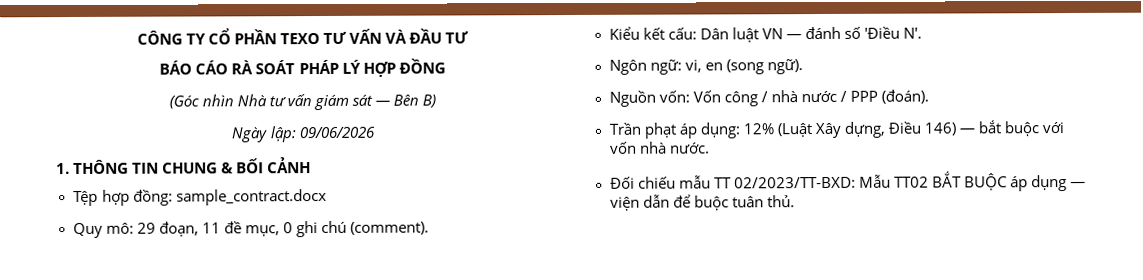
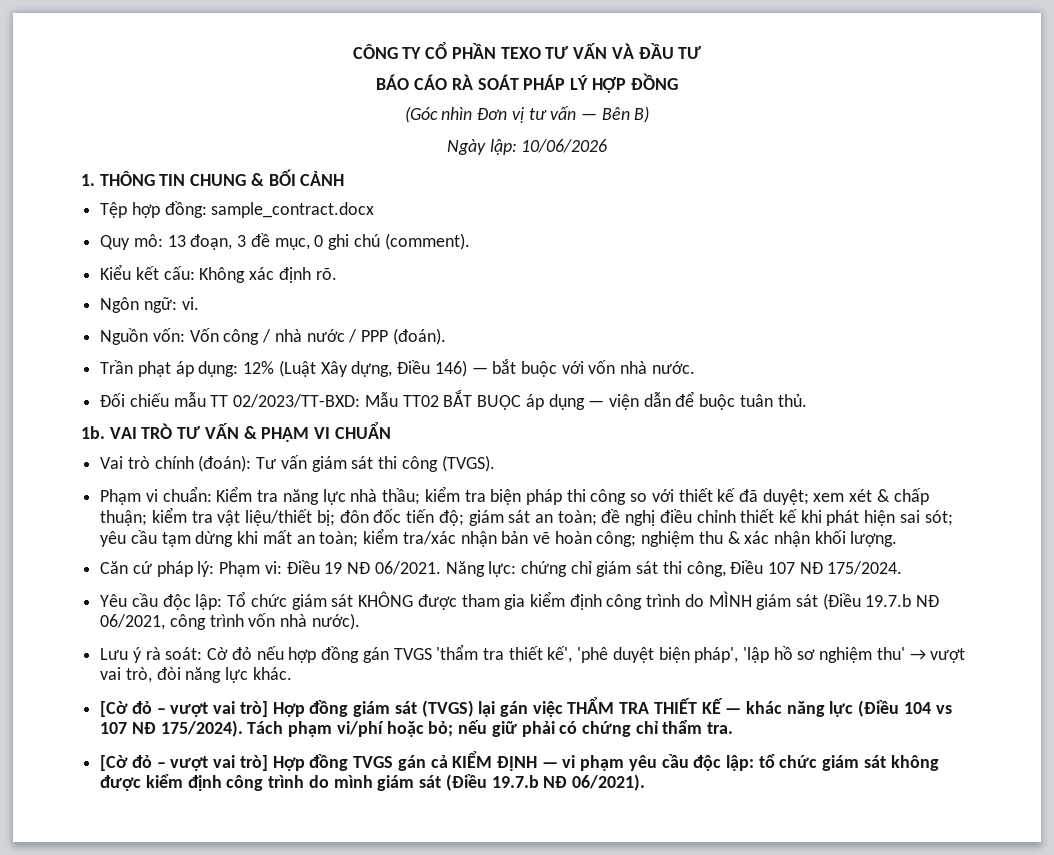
- (Góc nhìn Nhà tư vấn giám sát — Bên B)
+ (Góc nhìn Đơn vị tư vấn — Bên B)
- Ngày lập: 09/06/2026
+ Ngày lập: 10/06/2026
- Quy mô: 29 đoạn, 11 đề mục, 0 ghi chú (comment).
+ Quy mô: 13 đoạn, 3 đề mục, 0 ghi chú (comment).
- Kiểu kết cấu: Dân luật VN — đánh số 'Điều N'.
- Ngôn ngữ: vi, en (song ngữ).
+ Kiểu kết cấu: Không xác định rõ.
+ Ngôn ngữ: vi.
+ 1b. VAI TRÒ TƯ VẤN & PHẠM VI CHUẨN
+ Vai trò chính (đoán): Tư vấn giám sát thi công (TVGS).
+ Phạm vi chuẩn: Kiểm tra năng lực nhà thầu; kiểm tra biện pháp thi công so với thiết kế đã duyệt; xem xét & chấp thuận; kiểm tra vật liệu/thiết bị; đôn đốc tiến độ; giám sát an toàn; đề nghị điều chỉnh thiết kế khi phát hiện sai sót; yêu cầu tạm dừng khi mất an toàn; kiểm tra/xác nhận bản vẽ hoàn công; nghiệm thu & xác nhận khối lượng.
+ Căn cứ pháp lý: Phạm vi: Điều 19 NĐ 06/2021. Năng lực: chứng chỉ giám sát thi công, Điều 107 NĐ 175/2024.
+ Yêu cầu độc lập: Tổ chức giám sát KHÔNG được tham gia kiểm định công trình do MÌNH giám sát (Điều 19.7.b NĐ 06/2021, công trình vốn nhà nước).
+ Lưu ý rà soát: Cờ đỏ nếu hợp đồng gán TVGS 'thẩm tra thiết kế', 'phê duyệt biện pháp', 'lập hồ sơ nghiệm thu' → vượt vai trò, đòi năng lực khác.
+ [Cờ đỏ – vượt vai trò] Hợp đồng giám sát (TVGS) lại gán việc THẨM TRA THIẾT KẾ — khác năng lực (Điều 104 vs 107 NĐ 175/2024). Tách phạm vi/phí hoặc bỏ; nếu giữ phải có chứng chỉ thẩm tra.
+ [Cờ đỏ – vượt vai trò] Hợp đồng TVGS gán cả KIỂM ĐỊNH — vi phạm yêu cầu độc lập: tổ chức giám sát không được kiểm định công trình do mình giám sát (Điều 19.7.b NĐ 06/2021).

